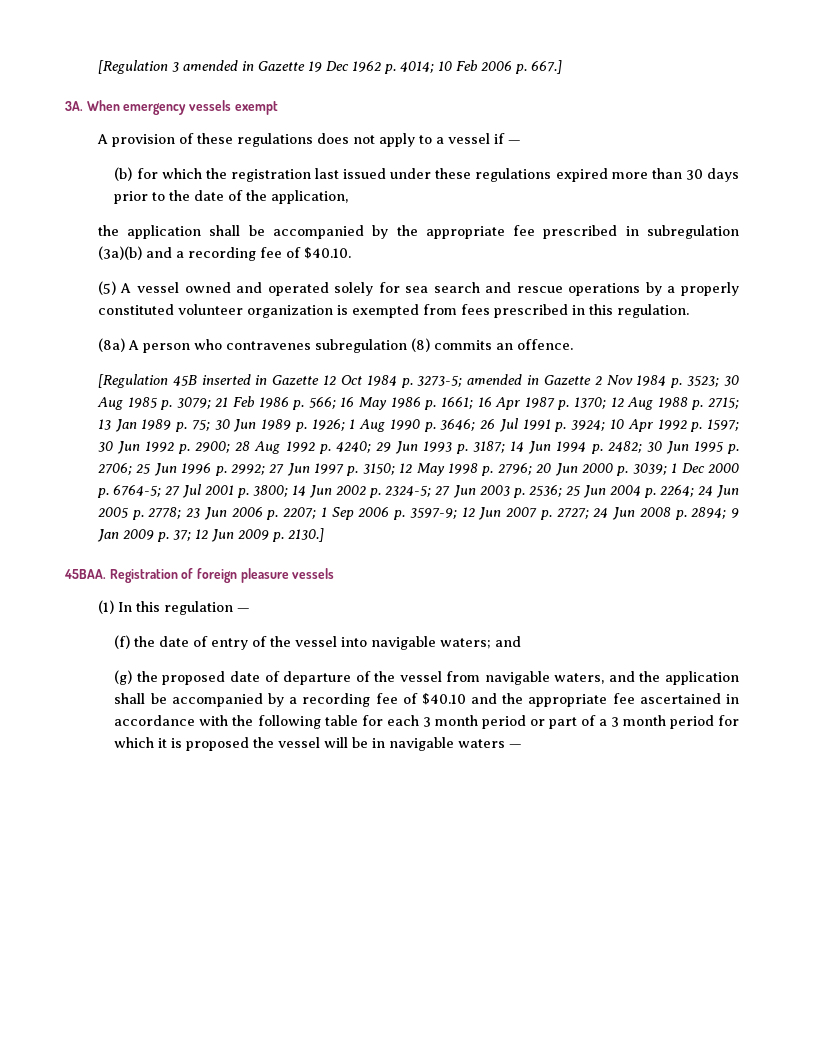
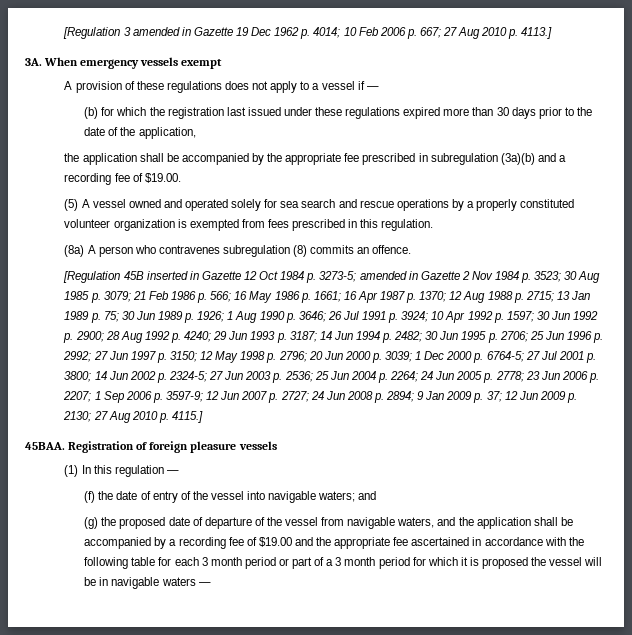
- [Regulation 3 amended in Gazette 19 Dec 1962 p. 4014; 10 Feb 2006 p. 667.]
+ [Regulation 3 amended in Gazette 19 Dec 1962 p. 4014; 10 Feb 2006 p. 667; 27 Aug 2010 p. 4113.]
- the application shall be accompanied by the appropriate fee prescribed in subregulation (3a)(b) and a recording fee of $40.10.
+ the application shall be accompanied by the appropriate fee prescribed in subregulation (3a)(b) and a recording fee of $19.00.
- 12 Jun 2009 p. 2130.]
+ 12 Jun 2009 p. 2130; 27 Aug 2010 p. 4115.]
- (g) the proposed date of departure of the vessel from navigable waters, and the application shall be accompanied by a recording fee of $40.10 and the appropriate fee ascertained in accordance with the following table for each 3 month period or part of a 3 month period for which it is proposed the vessel will be in navigable waters —
+ (g) the proposed date of departure of the vessel from navigable waters, and the application shall be accompanied by a recording fee of $19.00 and the appropriate fee ascertained in accordance with the following table for each 3 month period or part of a 3 month period for which it is proposed the vessel will be in navigable waters —

